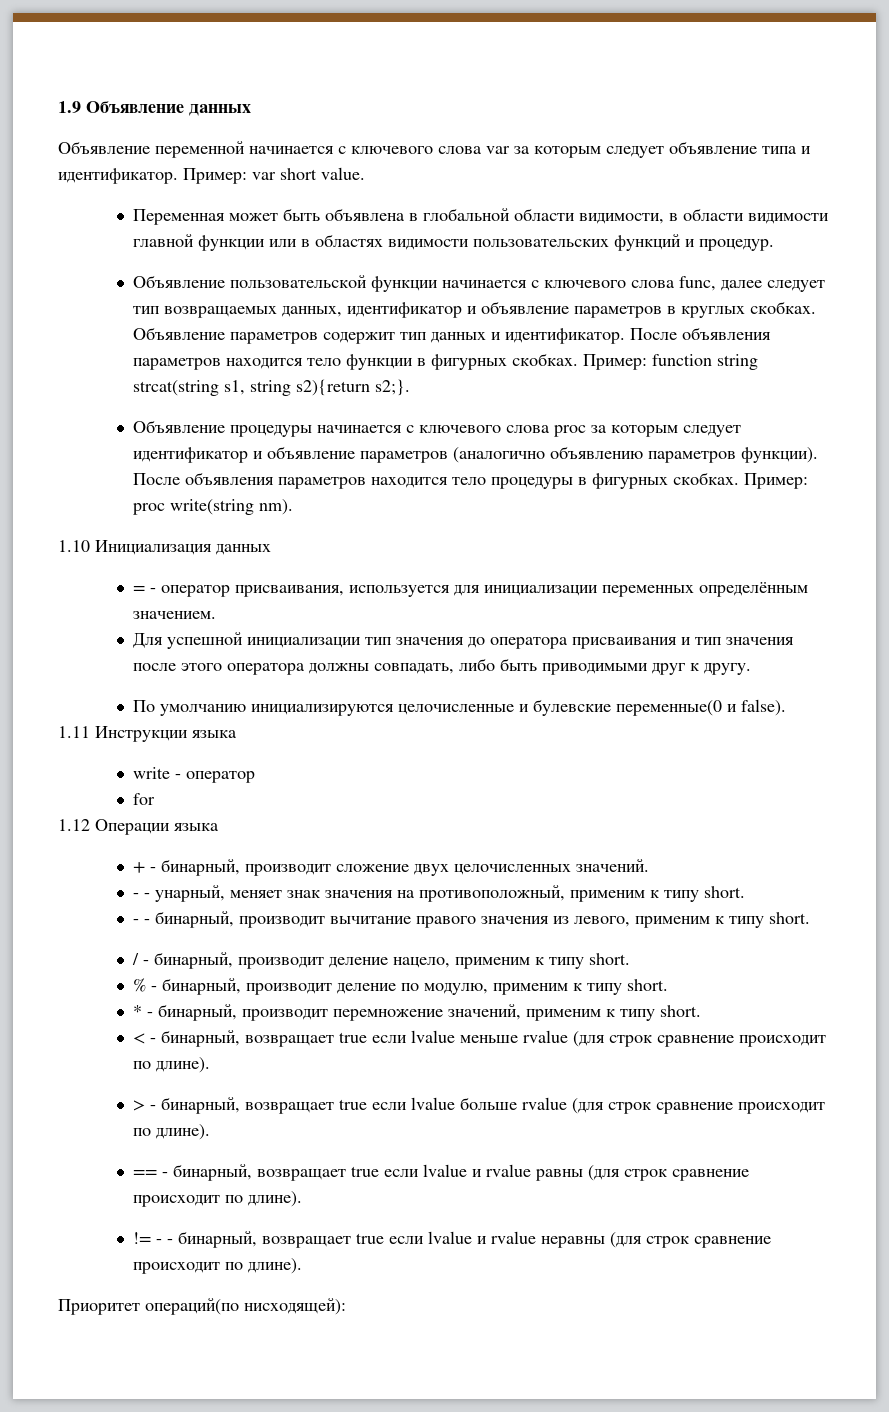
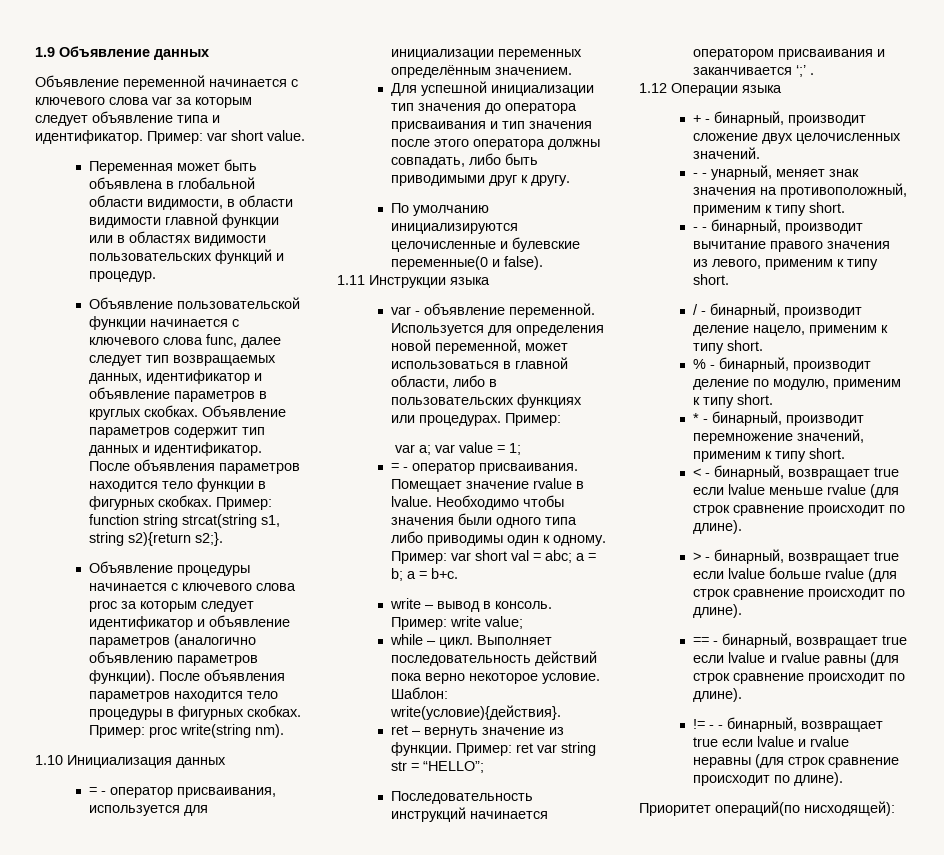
- write - оператор
- for
+ var - объявление переменной. Используется для определения новой переменной, может использоваться в главной области, либо в пользовательских функциях или процедурах. Пример:
+ var a; var value = 1;
+ = - оператор присваивания. Помещает значение rvalue в lvalue. Необходимо чтобы значения были одного типа либо приводимы один к одному. Пример: var short val = abc; a = b; a = b+c.
+ write – вывод в консоль. Пример: write value;
+ while – цикл. Выполняет последовательность действий пока верно некоторое условие. Шаблон: write(условие){действия}.
+ ret – вернуть значение из функции. Пример: ret var string str = “HELLO”;
+ Последовательность инструкций начинается оператором присваивания и заканчивается ‘;’ .

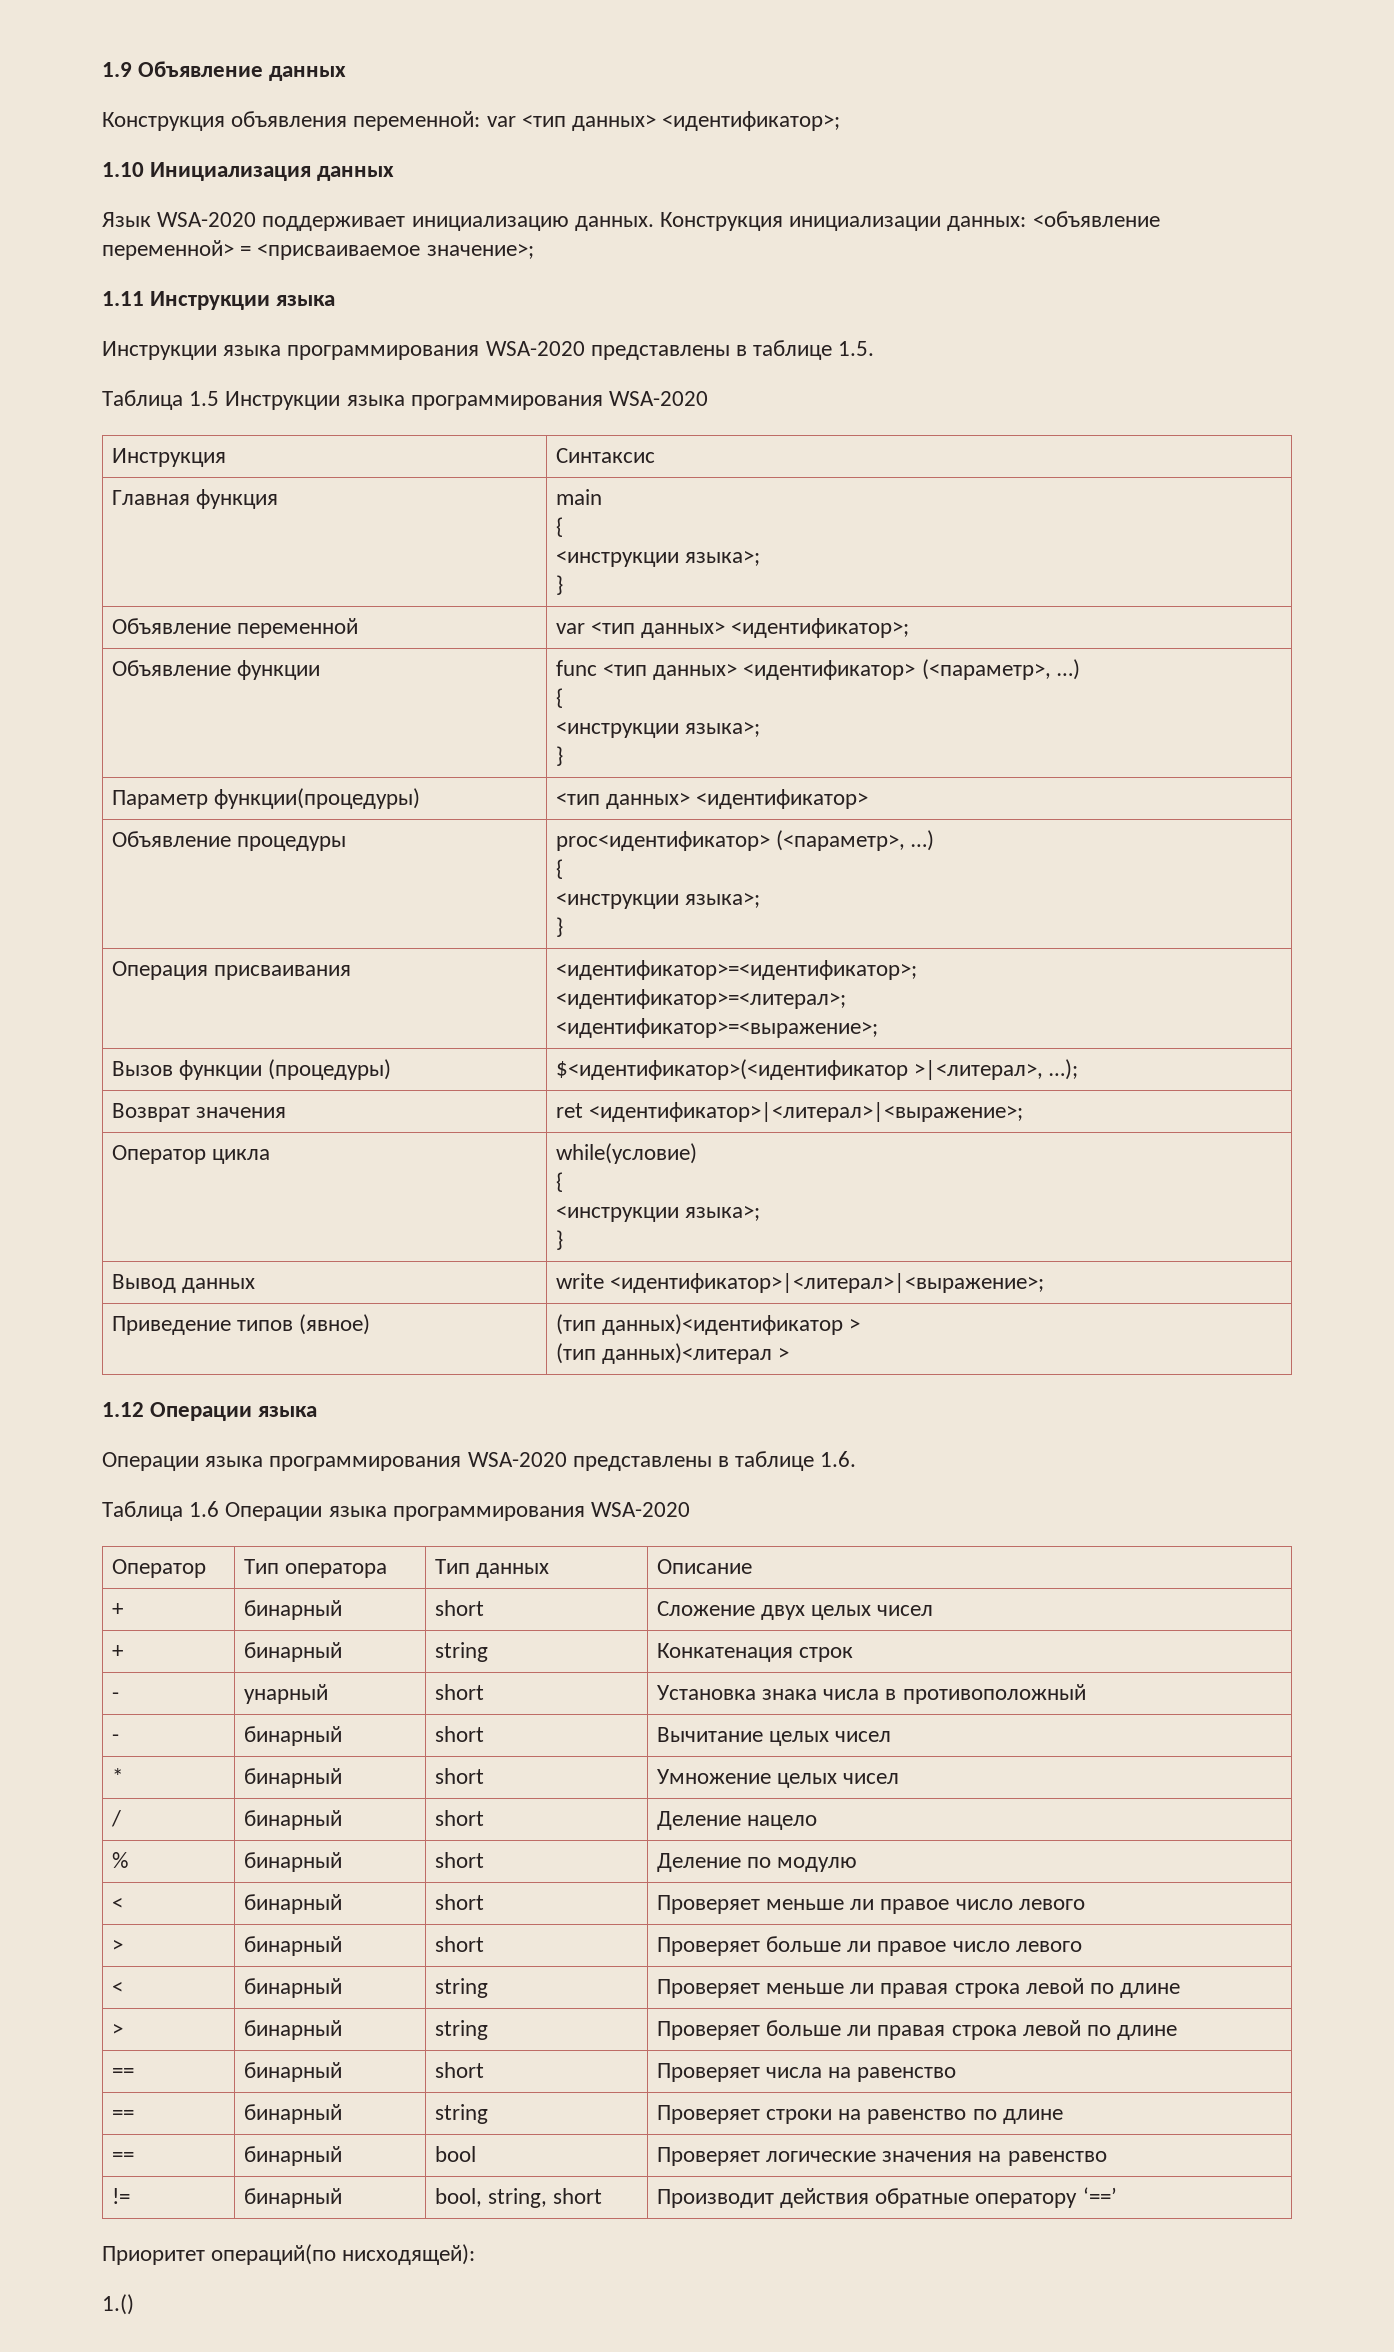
- Объявление переменной начинается с ключевого слова var за которым следует объявление типа и идентификатор. Пример: var short value.
- Переменная может быть объявлена в глобальной области видимости, в области видимости главной функции или в областях видимости пользовательских функций и процедур.
- Объявление пользовательской функции начинается с ключевого слова func, далее следует тип возвращаемых данных, идентификатор и объявление параметров в круглых скобках. Объявление параметров содержит тип данных и идентификатор. После объявления параметров находится тело функции в фигурных скобках. Пример: function string strcat(string s1, string s2){return s2;}.
- Объявление процедуры начинается с ключевого слова proc за которым следует идентификатор и объявление параметров (аналогично объявлению параметров функции). После объявления параметров находится тело процедуры в фигурных скобках. Пример: proc write(string nm).
+ Конструкция объявления переменной: var <тип данных> <идентификатор>;
  1.10 Инициализация данных
- = - оператор присваивания, используется для инициализации переменных определённым значением.
- Для успешной инициализации тип значения до оператора присваивания и тип значения после этого оператора должны совпадать, либо быть приводимыми друг к другу.
- По умолчанию инициализируются целочисленные и булевские переменные(0 и false).
+ Язык WSA-2020 поддерживает инициализацию данных. Конструкция инициализации данных: <объявление переменной> = <присваиваемое значение>;
  1.11 Инструкции языка
- var - объявление переменной. Используется для определения новой переменной, может использоваться в главной области, либо в пользовательских функциях или процедурах. Пример:
- var a; var value = 1;
- = - оператор присваивания. Помещает значение rvalue в lvalue. Необходимо чтобы значения были одного типа либо приводимы один к одному. Пример: var short val = abc; a = b; a = b+c.
- write – вывод в консоль. Пример: write value;
- while – цикл. Выполняет последовательность действий пока верно некоторое условие. Шаблон: write(условие){действия}.
- ret – вернуть значение из функции. Пример: ret var string str = “HELLO”;
- Последовательность инструкций начинается оператором присваивания и заканчивается ‘;’ .
+ Инструкции языка программирования WSA-2020 представлены в таблице 1.5.
+ Таблица 1.5 Инструкции языка программирования WSA-2020
+ Инструкция | Синтаксис
+ Главная функция | main
+ {
+ <инструкции языка>;
+ }
+ Объявление переменной | var <тип данных> <идентификатор>;
+ Объявление функции | func <тип данных> <идентификатор> (<параметр>, …)
+ {
+ <инструкции языка>;
+ }
+ Параметр функции(процедуры) | <тип данных> <идентификатор>
+ Объявление процедуры | proc<идентификатор> (<параметр>, …)
+ {
+ <инструкции языка>;
+ }
+ Операция присваивания | <идентификатор>=<идентификатор>;
+ <идентификатор>=<литерал>;
+ <идентификатор>=<выражение>;
+ Вызов функции (процедуры) | $<идентификатор>(<идентификатор >|<литерал>, …);
+ Возврат значения | ret <идентификатор>|<литерал>|<выражение>;
+ Оператор цикла | while(условие)
+ {
+ <инструкции языка>;
+ }
+ Вывод данных | write <идентификатор>|<литерал>|<выражение>;
+ Приведение типов (явное) | (тип данных)<идентификатор >
+ (тип данных)<литерал >
  1.12 Операции языка
- + - бинарный, производит сложение двух целочисленных значений.
- - - унарный, меняет знак значения на противоположный, применим к типу short.
- - - бинарный, производит вычитание правого значения из левого, применим к типу short.
- / - бинарный, производит деление нацело, применим к типу short.
- % - бинарный, производит деление по модулю, применим к типу short.
- * - бинарный, производит перемножение значений, применим к типу short.
- < - бинарный, возвращает true если lvalue меньше rvalue (для строк сравнение происходит по длине).
- > - бинарный, возвращает true если lvalue больше rvalue (для строк сравнение происходит по длине).
- == - бинарный, возвращает true если lvalue и rvalue равны (для строк сравнение происходит по длине).
- != - - бинарный, возвращает true если lvalue и rvalue неравны (для строк сравнение происходит по длине).
+ Операции языка программирования WSA-2020 представлены в таблице 1.6.
+ Таблица 1.6 Операции языка программирования WSA-2020
+ Оператор | Тип оператора | Тип данных | Описание
+ + | бинарный | short | Сложение двух целых чисел
+ + | бинарный | string | Конкатенация строк
+ - | унарный | short | Установка знака числа в противоположный
+ - | бинарный | short | Вычитание целых чисел
+ * | бинарный | short | Умножение целых чисел
+ / | бинарный | short | Деление нацело
+ % | бинарный | short | Деление по модулю
+ < | бинарный | short | Проверяет меньше ли правое число левого
+ > | бинарный | short | Проверяет больше ли правое число левого
+ < | бинарный | string | Проверяет меньше ли правая строка левой по длине
+ > | бинарный | string | Проверяет больше ли правая строка левой по длине
+ == | бинарный | short | Проверяет числа на равенство
+ == | бинарный | string | Проверяет строки на равенство по длине
+ == | бинарный | bool | Проверяет логические значения на равенство
+ != | бинарный | bool, string, short | Производит действия обратные оператору ‘==’
+ 1.()

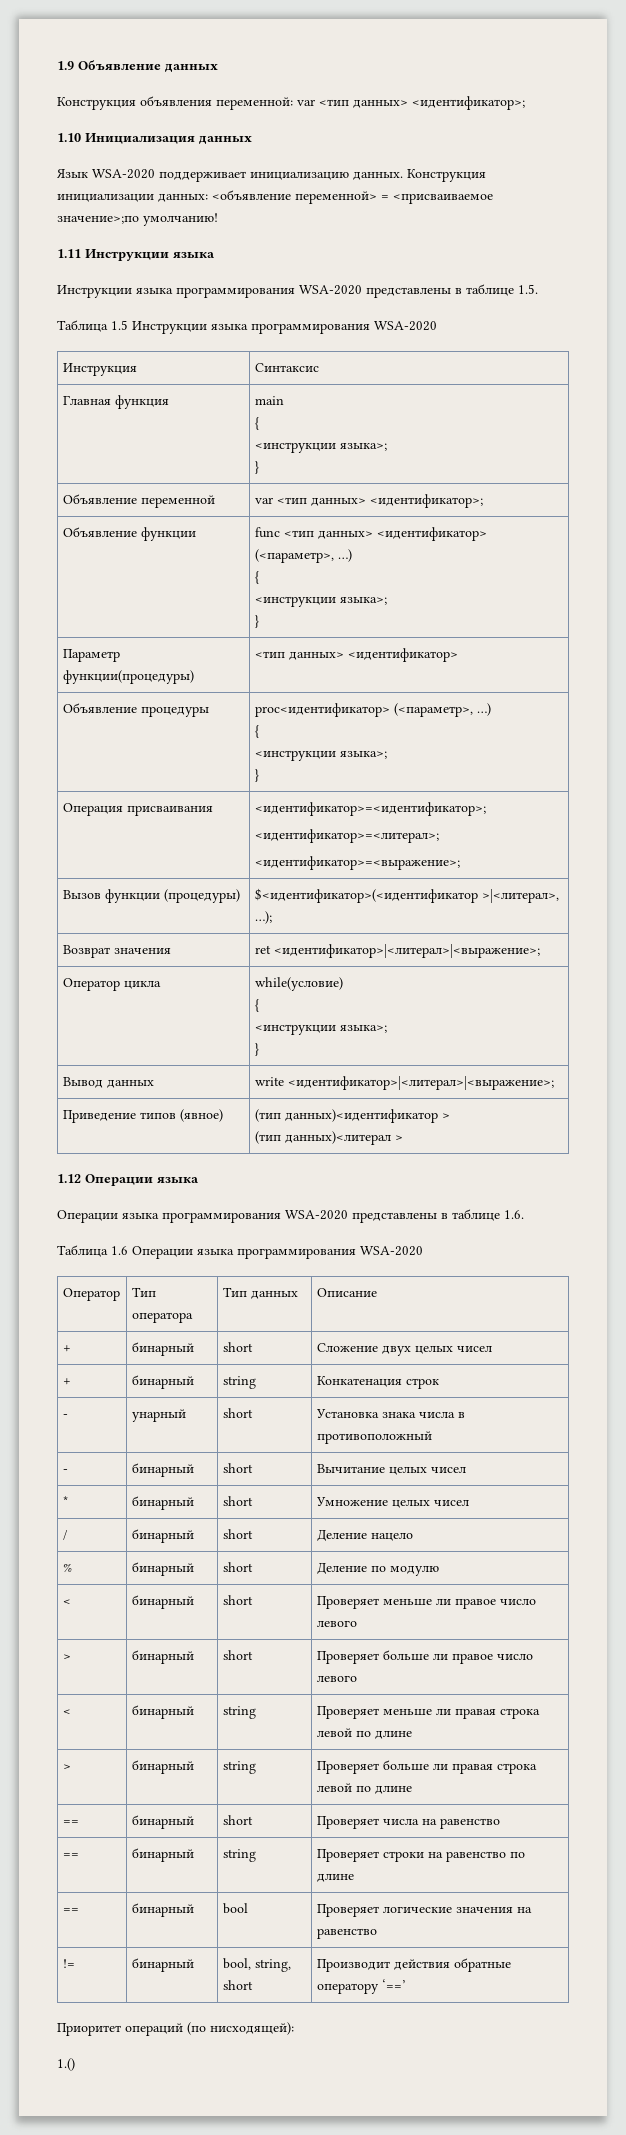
- Конструкция инициализации данных: <объявление переменной> = <присваиваемое значение>;
+ Конструкция инициализации данных: <объявление переменной> = <присваиваемое значение>;по умолчанию!
- Приоритет операций(по нисходящей):
+ Приоритет операций (по нисходящей):

